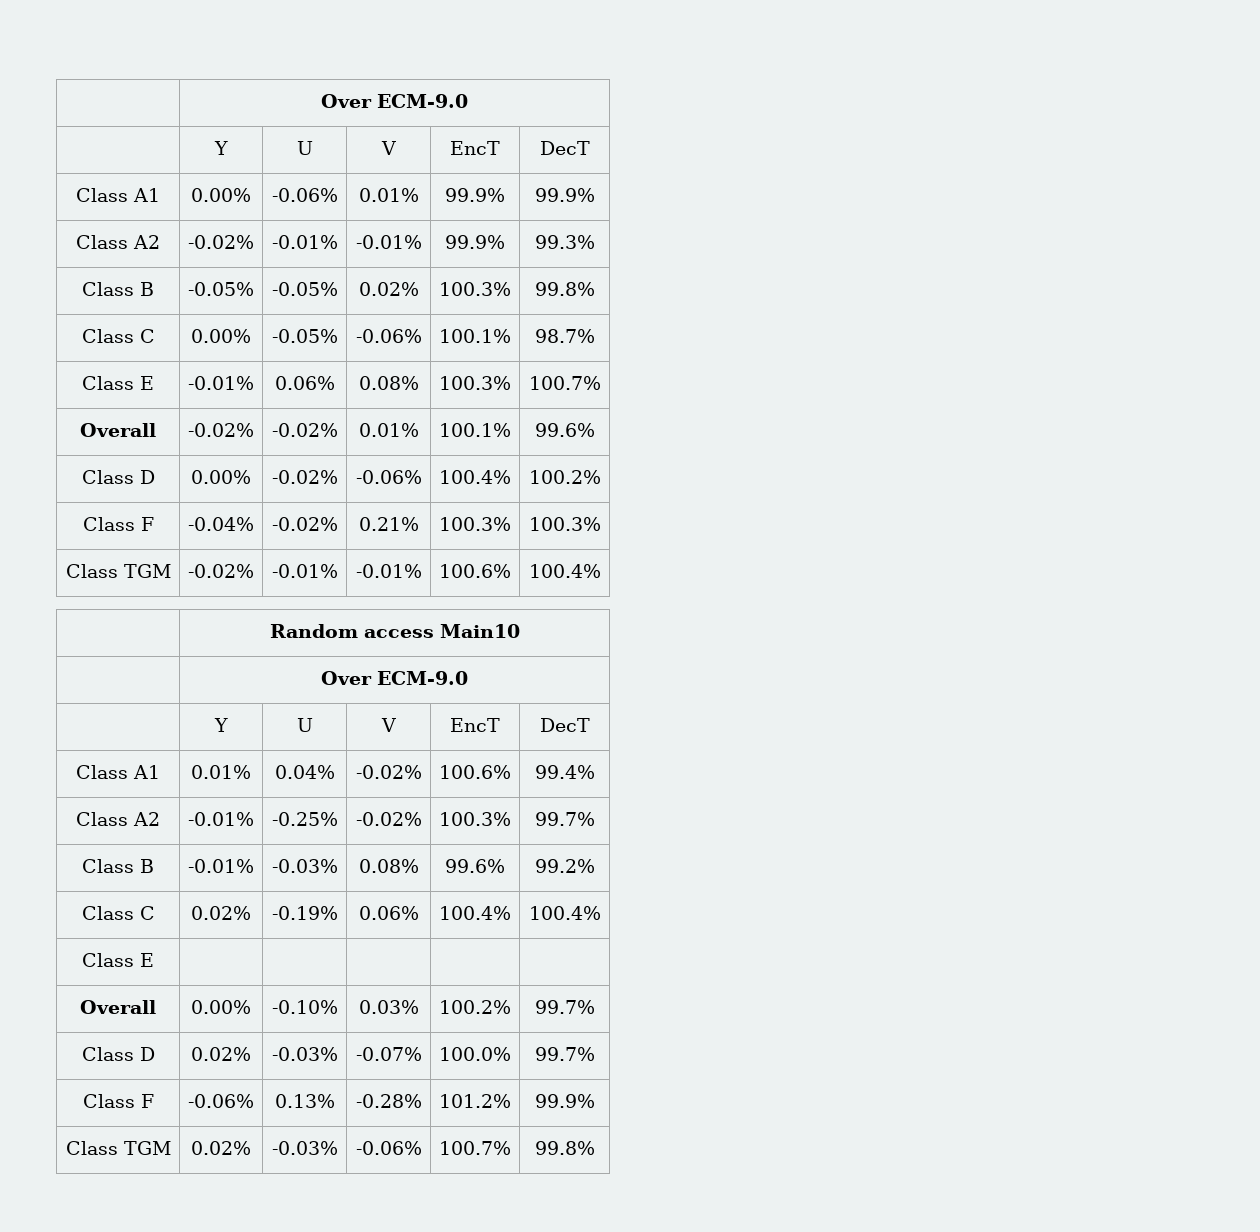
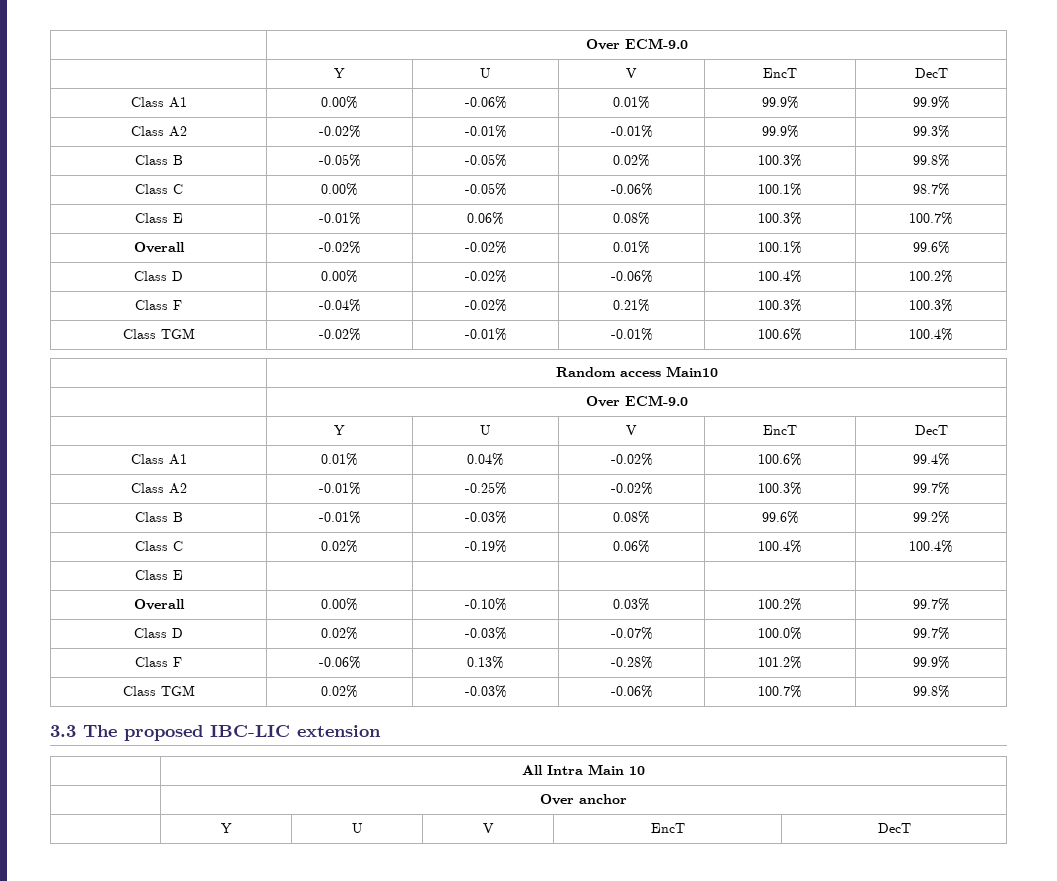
+ 3.3 The proposed IBC-LIC extension
+ | All Intra Main 10
+ | Over anchor
+ | Y | U | V | EncT | DecT

